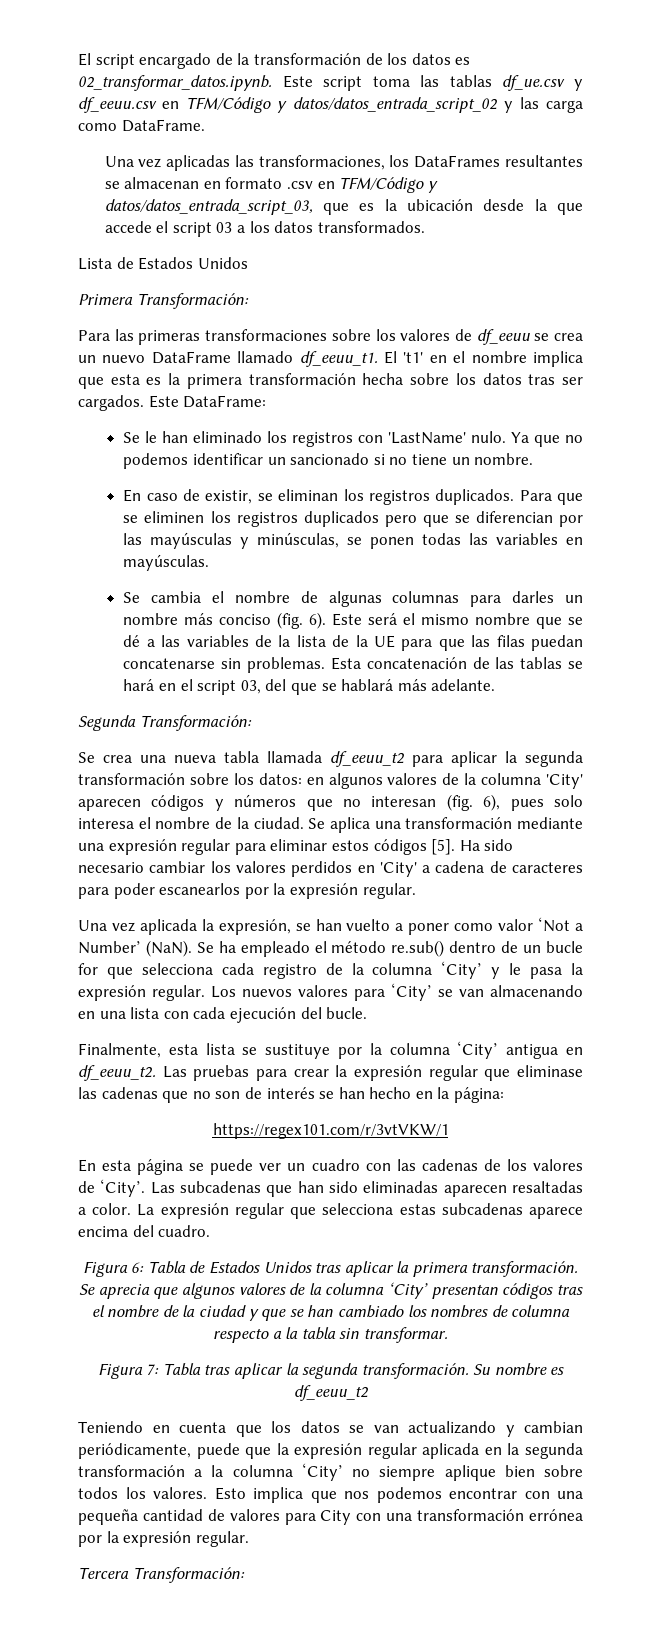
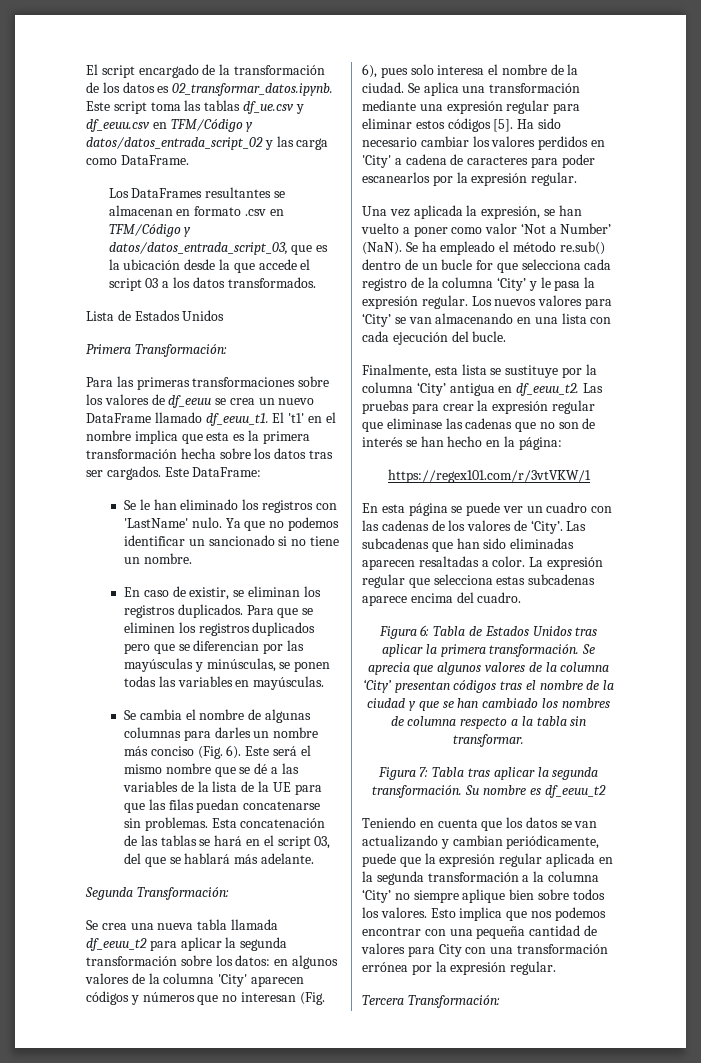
- Una vez aplicadas las transformaciones, los DataFrames resultantes se almacenan en formato .csv en TFM/Código y datos/datos_entrada_script_03, que es la ubicación desde la que accede el script 03 a los datos transformados.
+ Los DataFrames resultantes se almacenan en formato .csv en TFM/Código y datos/datos_entrada_script_03, que es la ubicación desde la que accede el script 03 a los datos transformados.
- Se cambia el nombre de algunas columnas para darles un nombre más conciso (fig. 6).
+ Se cambia el nombre de algunas columnas para darles un nombre más conciso (Fig. 6).
- Se crea una nueva tabla llamada df_eeuu_t2 para aplicar la segunda transformación sobre los datos: en algunos valores de la columna 'City' aparecen códigos y números que no interesan (fig. 6), pues solo interesa el nombre de la ciudad.
+ Se crea una nueva tabla llamada df_eeuu_t2 para aplicar la segunda transformación sobre los datos: en algunos valores de la columna 'City' aparecen códigos y números que no interesan (Fig. 6), pues solo interesa el nombre de la ciudad.

